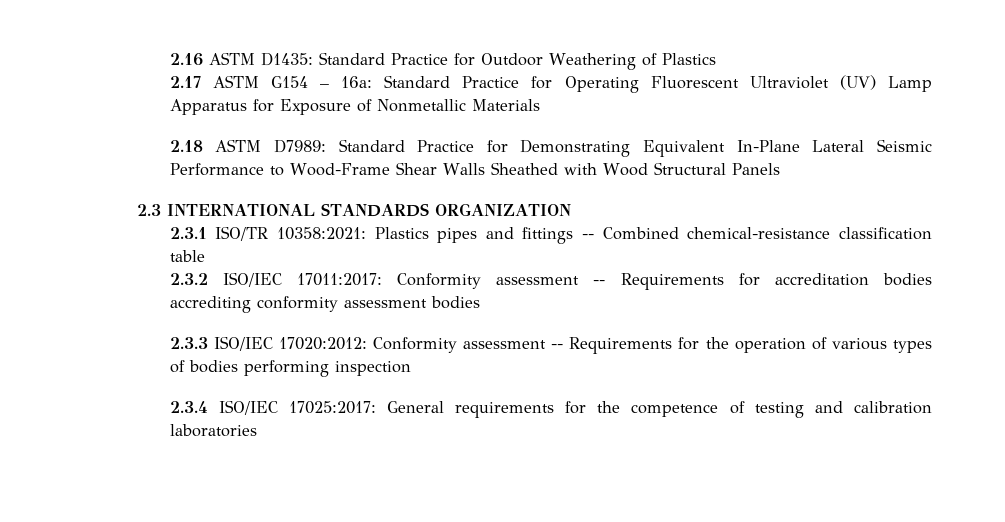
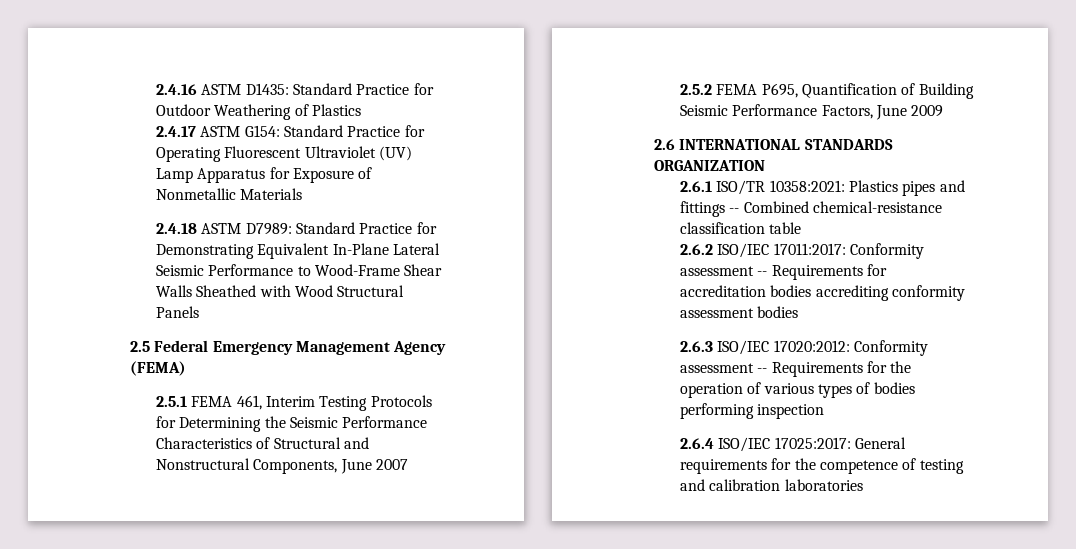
- 2.16 ASTM D1435: Standard Practice for Outdoor Weathering of Plastics
+ 2.4.16 ASTM D1435: Standard Practice for Outdoor Weathering of Plastics
- 2.17 ASTM G154 – 16a: Standard Practice for Operating Fluorescent Ultraviolet (UV) Lamp Apparatus for Exposure of Nonmetallic Materials
+ 2.4.17 ASTM G154: Standard Practice for Operating Fluorescent Ultraviolet (UV) Lamp Apparatus for Exposure of Nonmetallic Materials
- 2.18 ASTM D7989: Standard Practice for Demonstrating Equivalent In-Plane Lateral Seismic Performance to Wood-Frame Shear Walls Sheathed with Wood Structural Panels
+ 2.4.18 ASTM D7989: Standard Practice for Demonstrating Equivalent In-Plane Lateral Seismic Performance to Wood-Frame Shear Walls Sheathed with Wood Structural Panels
- 2.3 INTERNATIONAL STANDARDS ORGANIZATION
+ 2.5 Federal Emergency Management Agency (FEMA)
+ 2.5.1 FEMA 461, Interim Testing Protocols for Determining the Seismic Performance Characteristics of Structural and Nonstructural Components, June 2007
+ 2.5.2 FEMA P695, Quantification of Building Seismic Performance Factors, June 2009
+ 2.6 INTERNATIONAL STANDARDS ORGANIZATION
- 2.3.1 ISO/TR 10358:2021: Plastics pipes and fittings -- Combined chemical-resistance classification table
+ 2.6.1 ISO/TR 10358:2021: Plastics pipes and fittings -- Combined chemical-resistance classification table
- 2.3.2 ISO/IEC 17011:2017: Conformity assessment -- Requirements for accreditation bodies accrediting conformity assessment bodies
+ 2.6.2 ISO/IEC 17011:2017: Conformity assessment -- Requirements for accreditation bodies accrediting conformity assessment bodies
- 2.3.3 ISO/IEC 17020:2012: Conformity assessment -- Requirements for the operation of various types of bodies performing inspection
+ 2.6.3 ISO/IEC 17020:2012: Conformity assessment -- Requirements for the operation of various types of bodies performing inspection
- 2.3.4 ISO/IEC 17025:2017: General requirements for the competence of testing and calibration laboratories
+ 2.6.4 ISO/IEC 17025:2017: General requirements for the competence of testing and calibration laboratories

